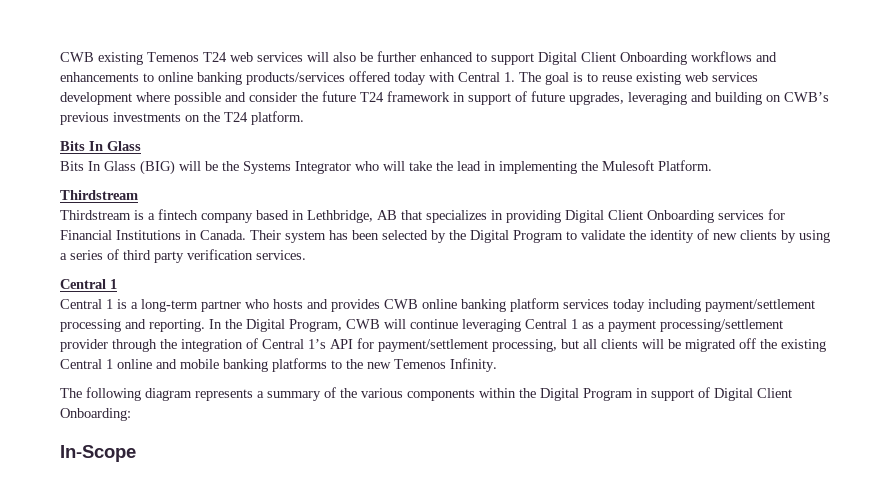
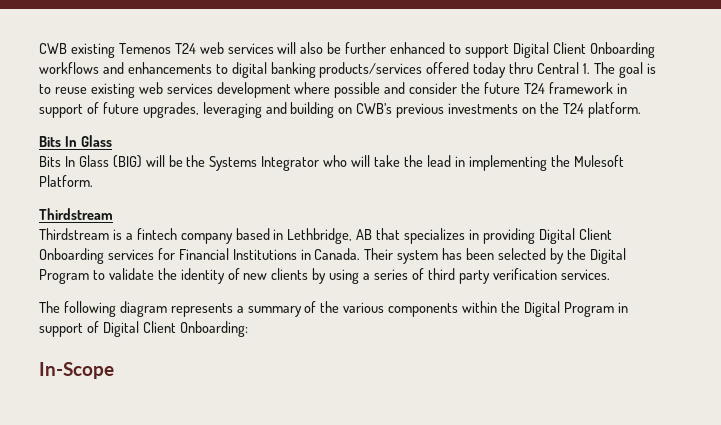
- CWB existing Temenos T24 web services will also be further enhanced to support Digital Client Onboarding workflows and enhancements to online banking products/services offered today with Central 1. The goal is to reuse existing web services development where possible and consider the future T24 framework in support of future upgrades, leveraging and building on CWB’s previous investments on the T24 platform.
+ CWB existing Temenos T24 web services will also be further enhanced to support Digital Client Onboarding workflows and enhancements to digital banking products/services offered today thru Central 1. The goal is to reuse existing web services development where possible and consider the future T24 framework in support of future upgrades, leveraging and building on CWB’s previous investments on the T24 platform.
  Their system has been selected by the Digital Program to validate the identity of new clients by using a series of third party verification services.
- Central 1
- Central 1 is a long-term partner who hosts and provides CWB online banking platform services today including payment/settlement processing and reporting. In the Digital Program, CWB will continue leveraging Central 1 as a payment processing/settlement provider through the integration of Central 1’s API for payment/settlement processing, but all clients will be migrated off the existing Central 1 online and mobile banking platforms to the new Temenos Infinity.

